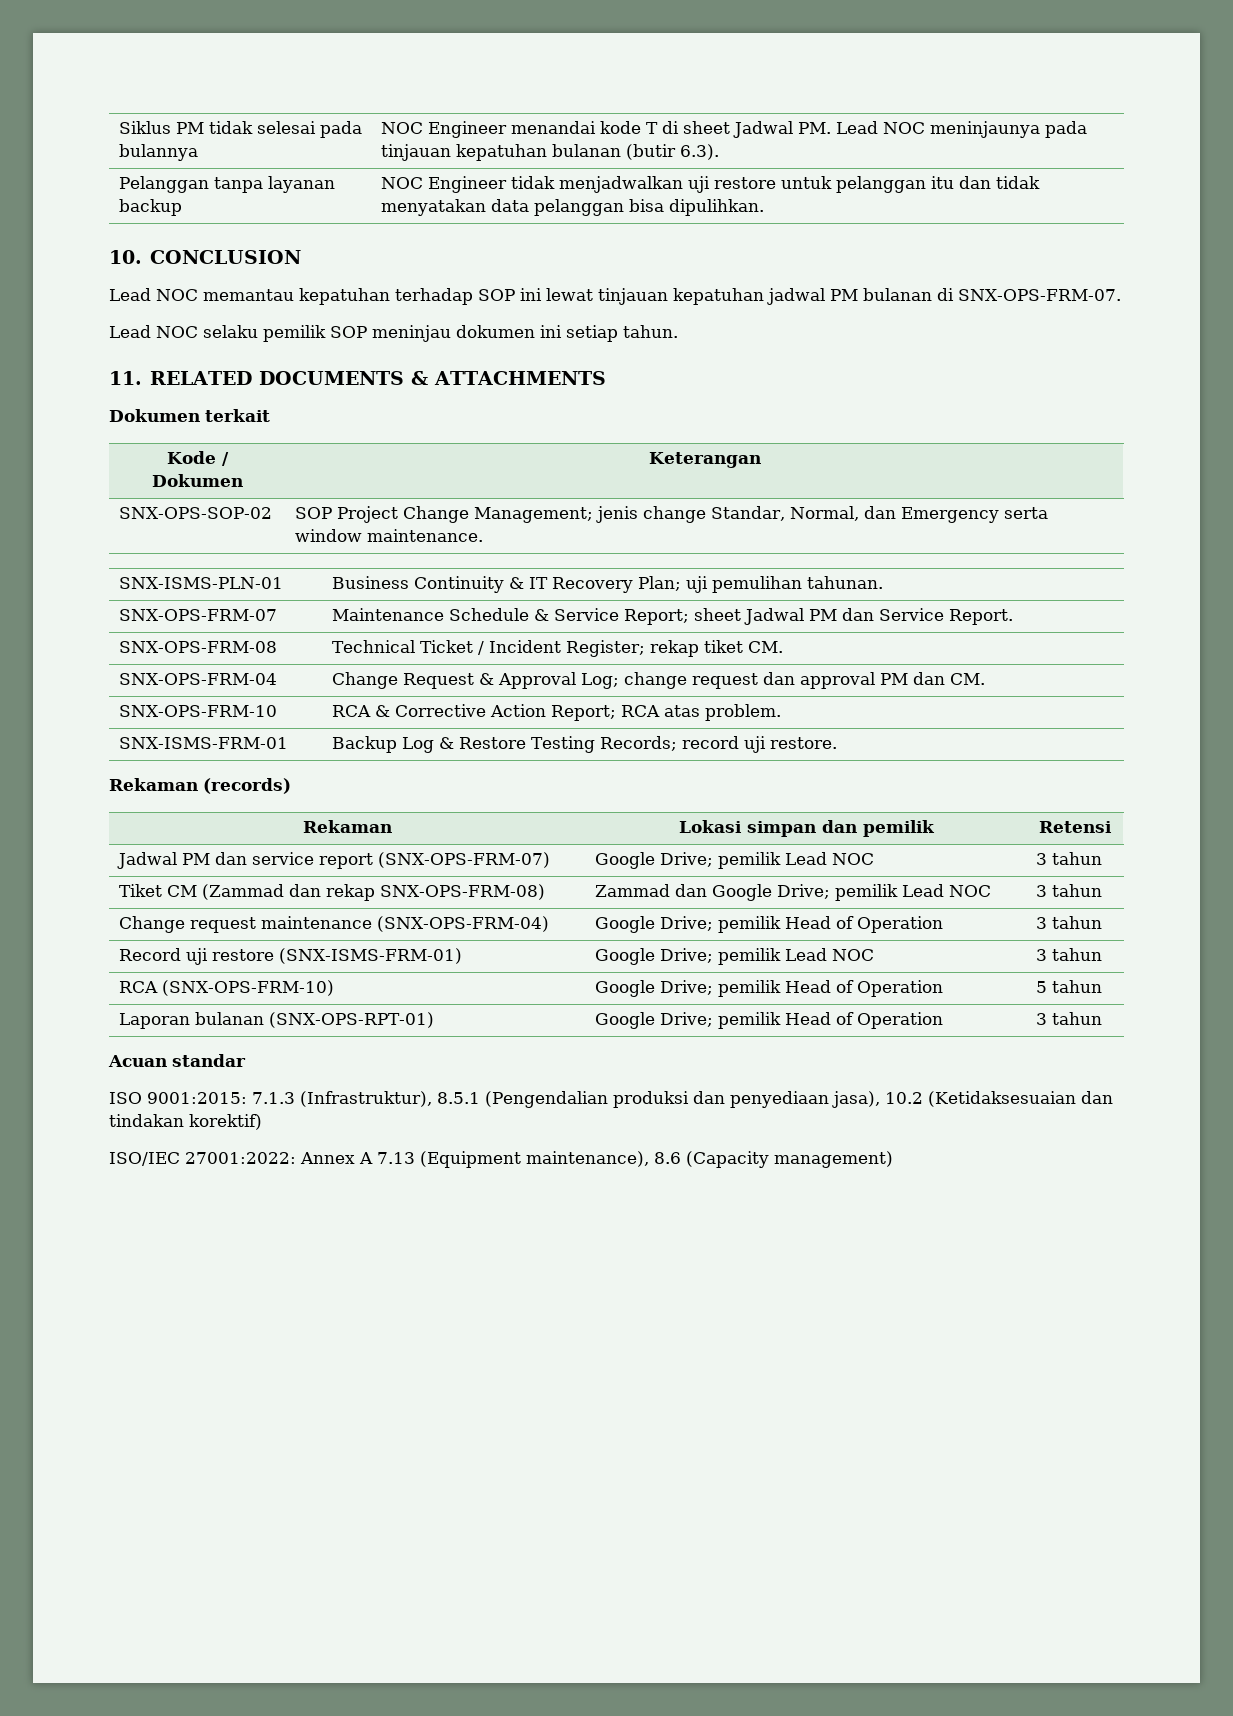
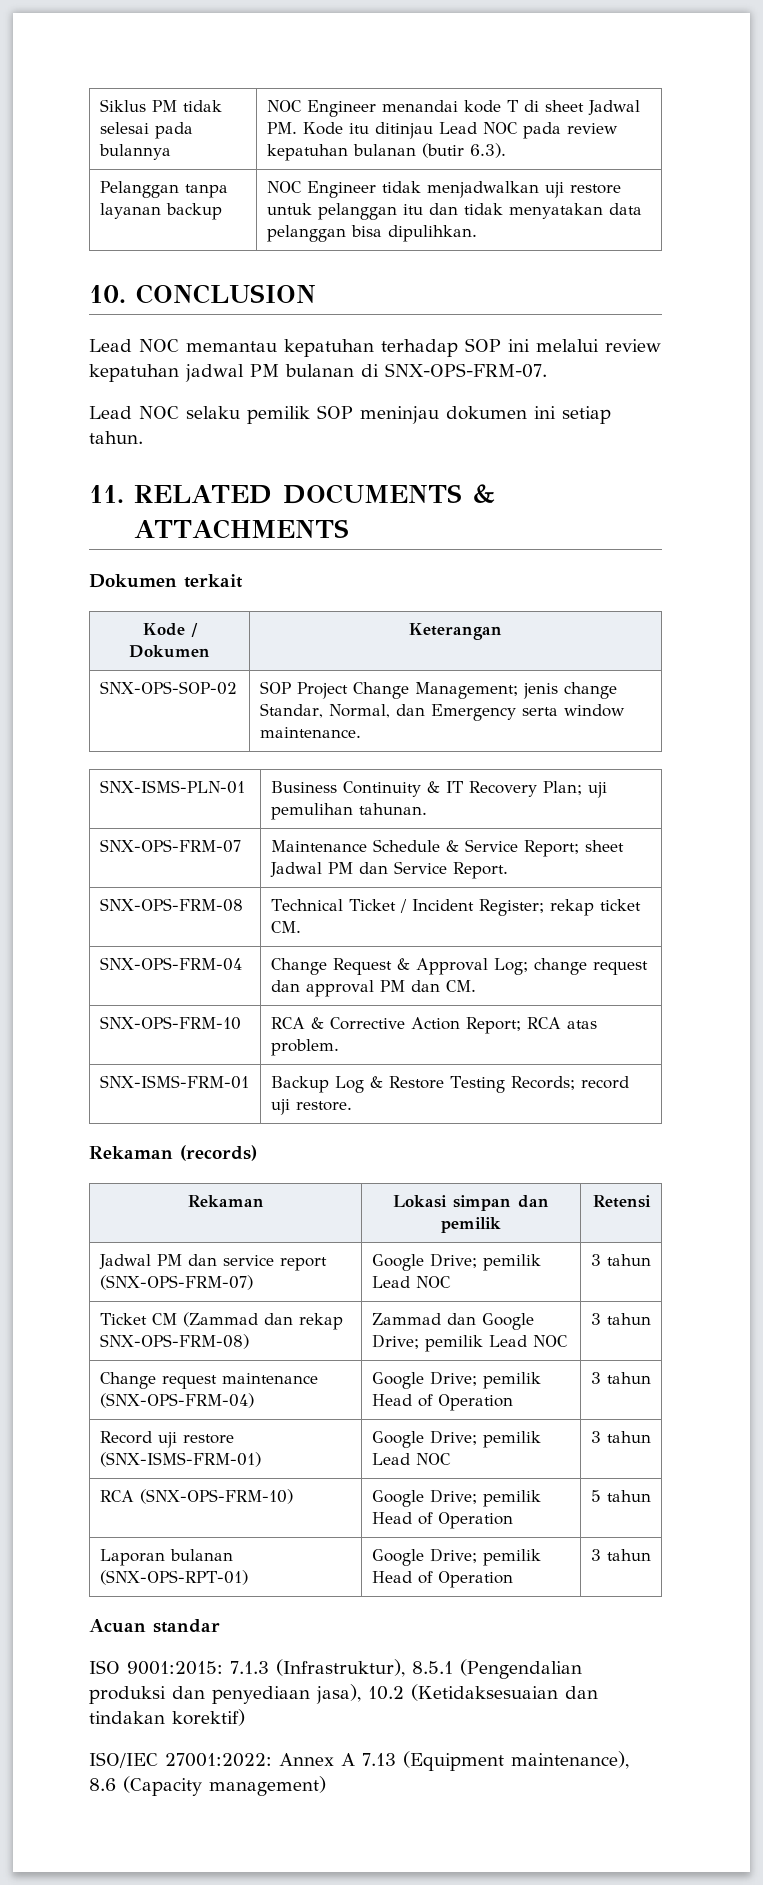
- Siklus PM tidak selesai pada bulannya | NOC Engineer menandai kode T di sheet Jadwal PM. Lead NOC meninjaunya pada tinjauan kepatuhan bulanan (butir 6.3).
+ Siklus PM tidak selesai pada bulannya | NOC Engineer menandai kode T di sheet Jadwal PM. Kode itu ditinjau Lead NOC pada review kepatuhan bulanan (butir 6.3).
- Lead NOC memantau kepatuhan terhadap SOP ini lewat tinjauan kepatuhan jadwal PM bulanan di SNX-OPS-FRM-07.
+ Lead NOC memantau kepatuhan terhadap SOP ini melalui review kepatuhan jadwal PM bulanan di SNX-OPS-FRM-07.
- SNX-OPS-FRM-08 | Technical Ticket / Incident Register; rekap tiket CM.
+ SNX-OPS-FRM-08 | Technical Ticket / Incident Register; rekap ticket CM.
- Tiket CM (Zammad dan rekap SNX-OPS-FRM-08) | Zammad dan Google Drive; pemilik Lead NOC | 3 tahun
+ Ticket CM (Zammad dan rekap SNX-OPS-FRM-08) | Zammad dan Google Drive; pemilik Lead NOC | 3 tahun

